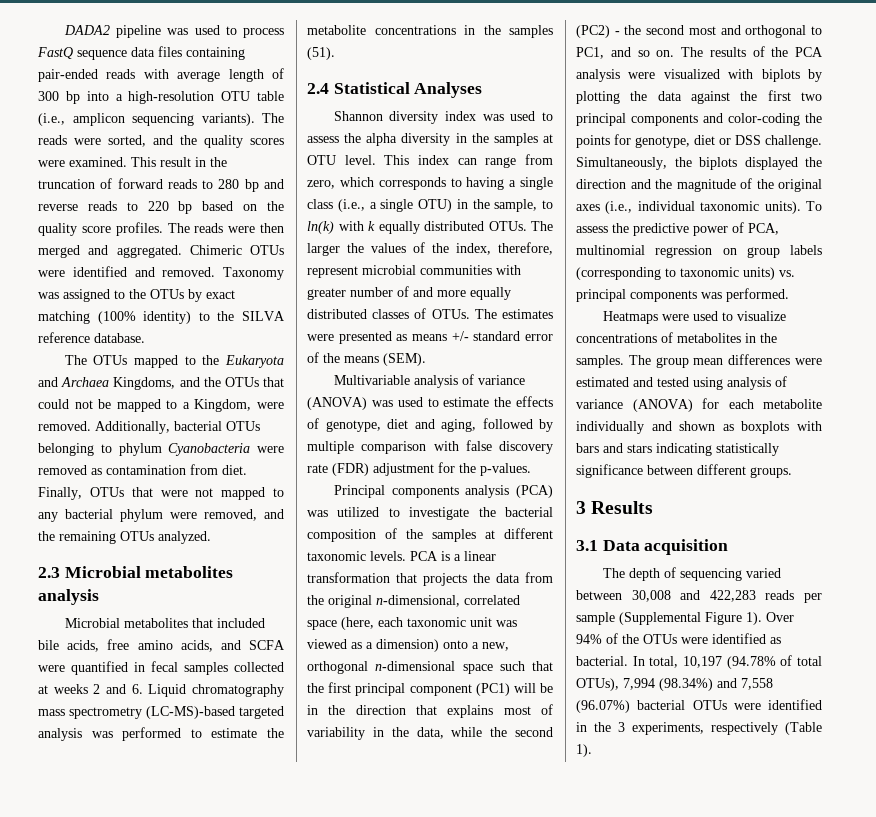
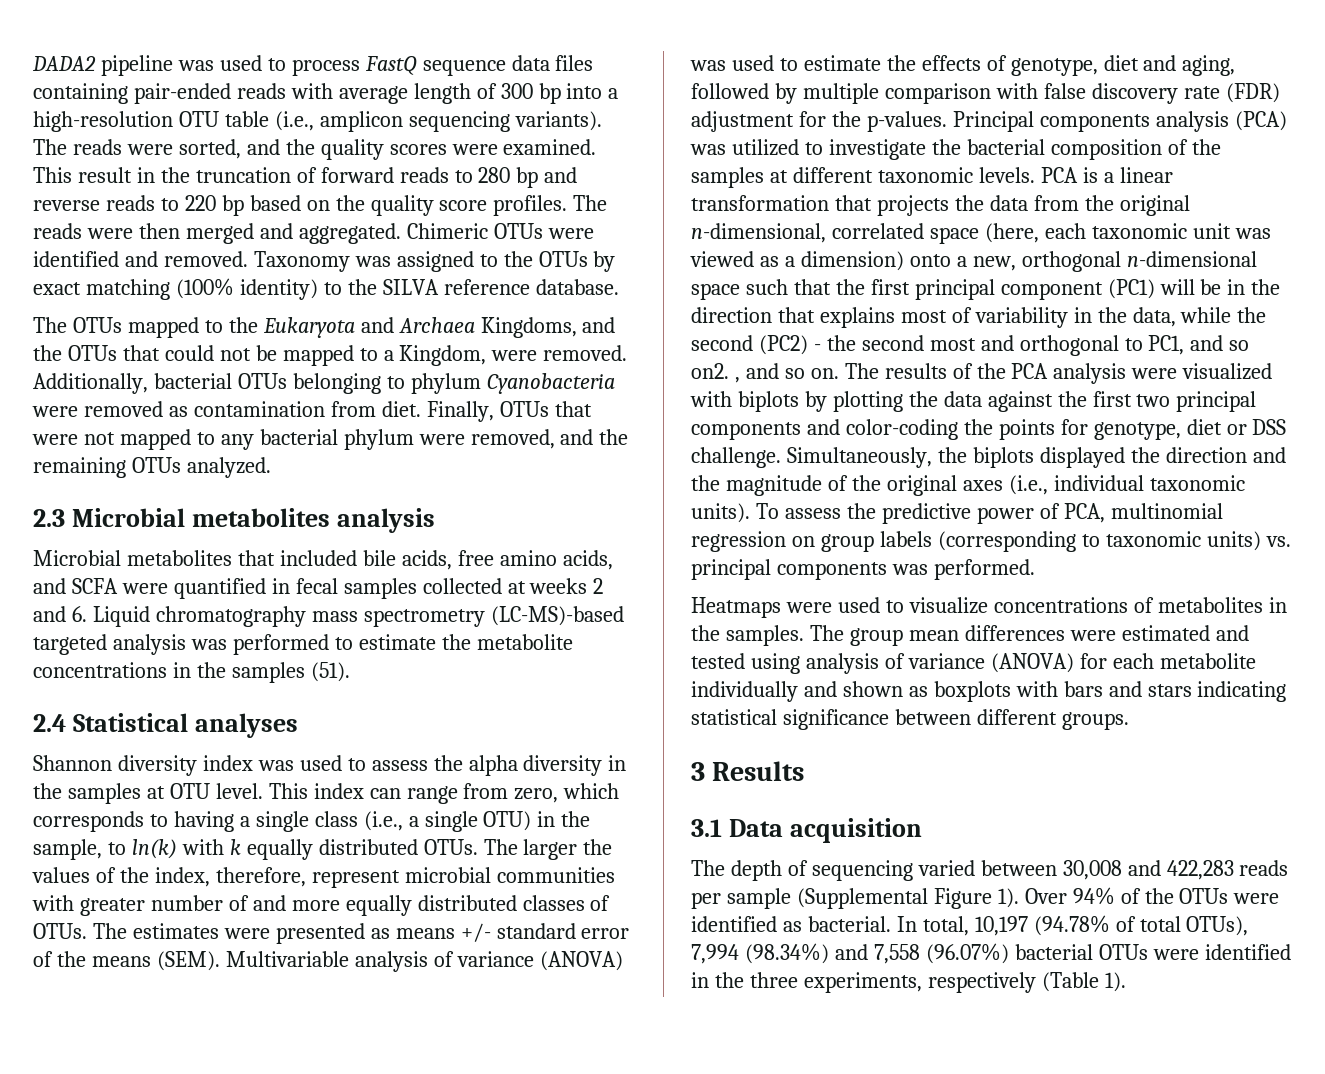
- 2.4 Statistical Analyses
+ 2.4 Statistical analyses
- The estimates were presented as means +/- standard error of the means (SEM).
- Multivariable analysis of variance (ANOVA) was used to estimate the effects of genotype, diet and aging, followed by multiple comparison with false discovery rate (FDR) adjustment for the p-values.
- Principal components analysis (PCA) was utilized to investigate the bacterial composition of the samples at different taxonomic levels.
+ The estimates were presented as means +/- standard error of the means (SEM). Multivariable analysis of variance (ANOVA) was used to estimate the effects of genotype, diet and aging, followed by multiple comparison with false discovery rate (FDR) adjustment for the p-values. Principal components analysis (PCA) was utilized to investigate the bacterial composition of the samples at different taxonomic levels.
- PCA is a linear transformation that projects the data from the original n-dimensional, correlated space (here, each taxonomic unit was viewed as a dimension) onto a new, orthogonal n-dimensional space such that the first principal component (PC1) will be in the direction that explains most of variability in the data, while the second (PC2) - the second most and orthogonal to PC1, and so on.
+ PCA is a linear transformation that projects the data from the original n-dimensional, correlated space (here, each taxonomic unit was viewed as a dimension) onto a new, orthogonal n-dimensional space such that the first principal component (PC1) will be in the direction that explains most of variability in the data, while the second (PC2) - the second most and orthogonal to PC1, and so on2. , and so on.
- The group mean differences were estimated and tested using analysis of variance (ANOVA) for each metabolite individually and shown as boxplots with bars and stars indicating statistically significance between different groups.
+ The group mean differences were estimated and tested using analysis of variance (ANOVA) for each metabolite individually and shown as boxplots with bars and stars indicating statistical significance between different groups.
- In total, 10,197 (94.78% of total OTUs), 7,994 (98.34%) and 7,558 (96.07%) bacterial OTUs were identified in the 3 experiments, respectively (Table 1).
+ In total, 10,197 (94.78% of total OTUs), 7,994 (98.34%) and 7,558 (96.07%) bacterial OTUs were identified in the three experiments, respectively (Table 1).

